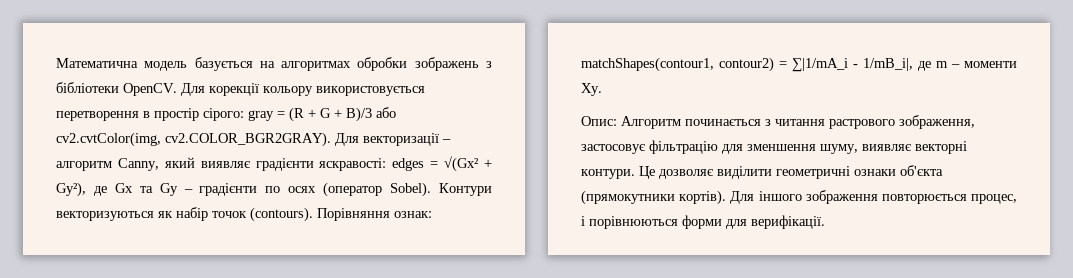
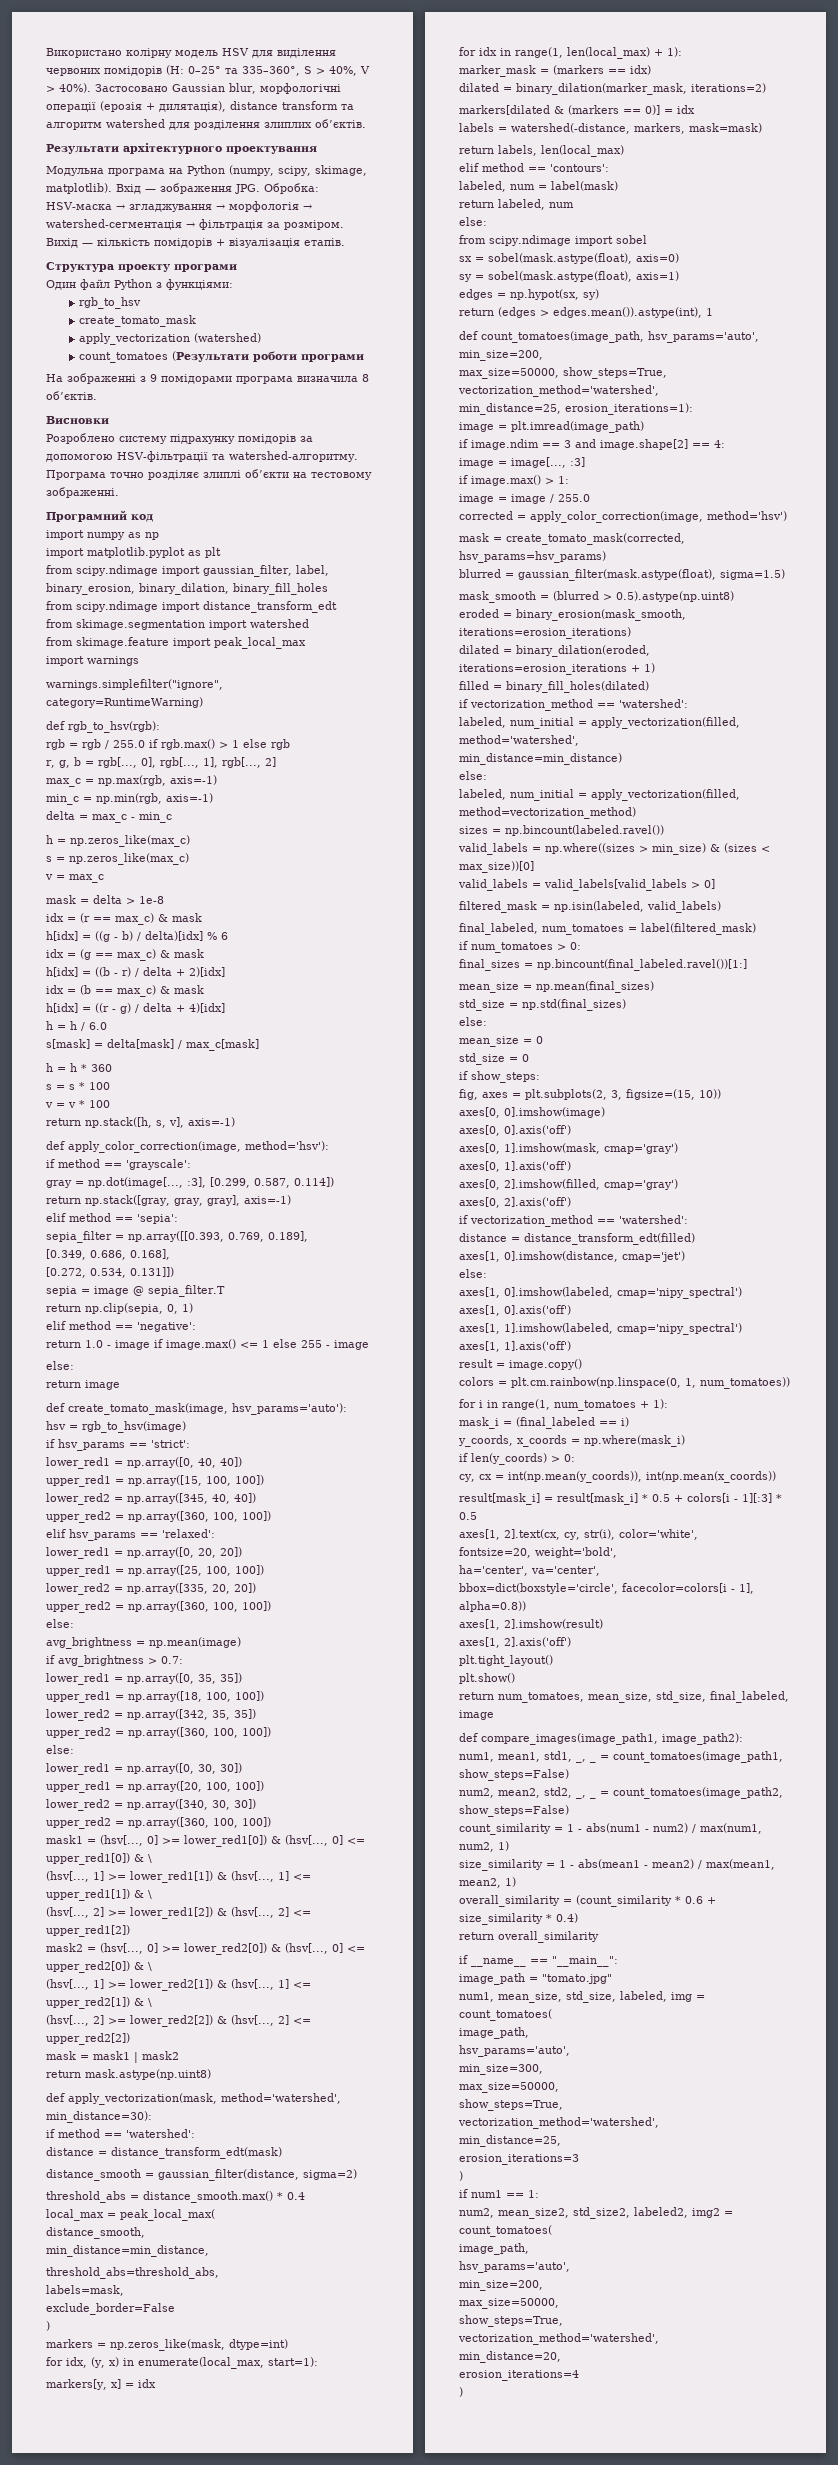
- Математична модель базується на алгоритмах обробки зображень з бібліотеки OpenCV. Для корекції кольору використовується перетворення в простір сірого: gray = (R + G + B)/3 або cv2.cvtColor(img, cv2.COLOR_BGR2GRAY). Для векторизації – алгоритм Canny, який виявляє градієнти яскравості: edges = √(Gx² + Gy²), де Gx та Gy – градієнти по осях (оператор Sobel). Контури векторизуються як набір точок (contours). Порівняння ознак: matchShapes(contour1, contour2) = ∑|1/mA_i - 1/mB_i|, де m – моменти Ху.
- Опис: Алгоритм починається з читання растрового зображення, застосовує фільтрацію для зменшення шуму, виявляє векторні контури. Це дозволяє виділити геометричні ознаки об'єкта (прямокутники кортів). Для іншого зображення повторюється процес, і порівнюються форми для верифікації.
+ Використано колірну модель HSV для виділення червоних помідорів (H: 0–25° та 335–360°, S > 40%, V > 40%). Застосовано Gaussian blur, морфологічні операції (ерозія + дилятація), distance transform та алгоритм watershed для розділення злиплих об’єктів.
+ Результати архітектурного проектування
+ Модульна програма на Python (numpy, scipy, skimage, matplotlib). Вхід — зображення JPG. Обробка: HSV-маска → згладжування → морфологія → watershed-сегментація → фільтрація за розміром. Вихід — кількість помідорів + візуалізація етапів.
+ Структура проекту програми
+ Один файл Python з функціями:
+ rgb_to_hsv
+ create_tomato_mask
+ apply_vectorization (watershed)
+ count_tomatoes (Результати роботи програми
+ На зображенні з 9 помідорами програма визначила 8 об’єктів.
+ Висновки
+ Розроблено систему підрахунку помідорів за допомогою HSV-фільтрації та watershed-алгоритму. Програма точно розділяє злиплі об’єкти на тестовому зображенні.
+ Програмний код
+ import numpy as np
+ import matplotlib.pyplot as plt
+ from scipy.ndimage import gaussian_filter, label, binary_erosion, binary_dilation, binary_fill_holes
+ from scipy.ndimage import distance_transform_edt
+ from skimage.segmentation import watershed
+ from skimage.feature import peak_local_max
+ import warnings
+ warnings.simplefilter("ignore", category=RuntimeWarning)
+ def rgb_to_hsv(rgb):
+ rgb = rgb / 255.0 if rgb.max() > 1 else rgb
+ r, g, b = rgb[..., 0], rgb[..., 1], rgb[..., 2]
+ max_c = np.max(rgb, axis=-1)
+ min_c = np.min(rgb, axis=-1)
+ delta = max_c - min_c
+ h = np.zeros_like(max_c)
+ s = np.zeros_like(max_c)
+ v = max_c
+ mask = delta > 1e-8
+ idx = (r == max_c) & mask
+ h[idx] = ((g - b) / delta)[idx] % 6
+ idx = (g == max_c) & mask
+ h[idx] = ((b - r) / delta + 2)[idx]
+ idx = (b == max_c) & mask
+ h[idx] = ((r - g) / delta + 4)[idx]
+ h = h / 6.0
+ s[mask] = delta[mask] / max_c[mask]
+ h = h * 360
+ s = s * 100
+ v = v * 100
+ return np.stack([h, s, v], axis=-1)
+ def apply_color_correction(image, method='hsv'):
+ if method == 'grayscale':
+ gray = np.dot(image[..., :3], [0.299, 0.587, 0.114])
+ return np.stack([gray, gray, gray], axis=-1)
+ elif method == 'sepia':
+ sepia_filter = np.array([[0.393, 0.769, 0.189],
+ [0.349, 0.686, 0.168],
+ [0.272, 0.534, 0.131]])
+ sepia = image @ sepia_filter.T
+ return np.clip(sepia, 0, 1)
+ elif method == 'negative':
+ return 1.0 - image if image.max() <= 1 else 255 - image
+ else:
+ return image
+ def create_tomato_mask(image, hsv_params='auto'):
+ hsv = rgb_to_hsv(image)
+ if hsv_params == 'strict':
+ lower_red1 = np.array([0, 40, 40])
+ upper_red1 = np.array([15, 100, 100])
+ lower_red2 = np.array([345, 40, 40])
+ upper_red2 = np.array([360, 100, 100])
+ elif hsv_params == 'relaxed':
+ lower_red1 = np.array([0, 20, 20])
+ upper_red1 = np.array([25, 100, 100])
+ lower_red2 = np.array([335, 20, 20])
+ upper_red2 = np.array([360, 100, 100])
+ else:
+ avg_brightness = np.mean(image)
+ if avg_brightness > 0.7:
+ lower_red1 = np.array([0, 35, 35])
+ upper_red1 = np.array([18, 100, 100])
+ lower_red2 = np.array([342, 35, 35])
+ upper_red2 = np.array([360, 100, 100])
+ else:
+ lower_red1 = np.array([0, 30, 30])
+ upper_red1 = np.array([20, 100, 100])
+ lower_red2 = np.array([340, 30, 30])
+ upper_red2 = np.array([360, 100, 100])
+ mask1 = (hsv[..., 0] >= lower_red1[0]) & (hsv[..., 0] <= upper_red1[0]) & \
+ (hsv[..., 1] >= lower_red1[1]) & (hsv[..., 1] <= upper_red1[1]) & \
+ (hsv[..., 2] >= lower_red1[2]) & (hsv[..., 2] <= upper_red1[2])
+ mask2 = (hsv[..., 0] >= lower_red2[0]) & (hsv[..., 0] <= upper_red2[0]) & \
+ (hsv[..., 1] >= lower_red2[1]) & (hsv[..., 1] <= upper_red2[1]) & \
+ (hsv[..., 2] >= lower_red2[2]) & (hsv[..., 2] <= upper_red2[2])
+ mask = mask1 | mask2
+ return mask.astype(np.uint8)
+ def apply_vectorization(mask, method='watershed', min_distance=30):
+ if method == 'watershed':
+ distance = distance_transform_edt(mask)
+ distance_smooth = gaussian_filter(distance, sigma=2)
+ threshold_abs = distance_smooth.max() * 0.4
+ local_max = peak_local_max(
+ distance_smooth,
+ min_distance=min_distance,
+ threshold_abs=threshold_abs,
+ labels=mask,
+ exclude_border=False
+ )
+ markers = np.zeros_like(mask, dtype=int)
+ for idx, (y, x) in enumerate(local_max, start=1):
+ markers[y, x] = idx
+ for idx in range(1, len(local_max) + 1):
+ marker_mask = (markers == idx)
+ dilated = binary_dilation(marker_mask, iterations=2)
+ markers[dilated & (markers == 0)] = idx
+ labels = watershed(-distance, markers, mask=mask)
+ return labels, len(local_max)
+ elif method == 'contours':
+ labeled, num = label(mask)
+ return labeled, num
+ else:
+ from scipy.ndimage import sobel
+ sx = sobel(mask.astype(float), axis=0)
+ sy = sobel(mask.astype(float), axis=1)
+ edges = np.hypot(sx, sy)
+ return (edges > edges.mean()).astype(int), 1
+ def count_tomatoes(image_path, hsv_params='auto', min_size=200,
+ max_size=50000, show_steps=True, vectorization_method='watershed',
+ min_distance=25, erosion_iterations=1):
+ image = plt.imread(image_path)
+ if image.ndim == 3 and image.shape[2] == 4:
+ image = image[..., :3]
+ if image.max() > 1:
+ image = image / 255.0
+ corrected = apply_color_correction(image, method='hsv')
+ mask = create_tomato_mask(corrected, hsv_params=hsv_params)
+ blurred = gaussian_filter(mask.astype(float), sigma=1.5)
+ mask_smooth = (blurred > 0.5).astype(np.uint8)
+ eroded = binary_erosion(mask_smooth, iterations=erosion_iterations)
+ dilated = binary_dilation(eroded, iterations=erosion_iterations + 1)
+ filled = binary_fill_holes(dilated)
+ if vectorization_method == 'watershed':
+ labeled, num_initial = apply_vectorization(filled, method='watershed',
+ min_distance=min_distance)
+ else:
+ labeled, num_initial = apply_vectorization(filled, method=vectorization_method)
+ sizes = np.bincount(labeled.ravel())
+ valid_labels = np.where((sizes > min_size) & (sizes < max_size))[0]
+ valid_labels = valid_labels[valid_labels > 0]
+ filtered_mask = np.isin(labeled, valid_labels)
+ final_labeled, num_tomatoes = label(filtered_mask)
+ if num_tomatoes > 0:
+ final_sizes = np.bincount(final_labeled.ravel())[1:]
+ mean_size = np.mean(final_sizes)
+ std_size = np.std(final_sizes)
+ else:
+ mean_size = 0
+ std_size = 0
+ if show_steps:
+ fig, axes = plt.subplots(2, 3, figsize=(15, 10))
+ axes[0, 0].imshow(image)
+ axes[0, 0].axis('off')
+ axes[0, 1].imshow(mask, cmap='gray')
+ axes[0, 1].axis('off')
+ axes[0, 2].imshow(filled, cmap='gray')
+ axes[0, 2].axis('off')
+ if vectorization_method == 'watershed':
+ distance = distance_transform_edt(filled)
+ axes[1, 0].imshow(distance, cmap='jet')
+ else:
+ axes[1, 0].imshow(labeled, cmap='nipy_spectral')
+ axes[1, 0].axis('off')
+ axes[1, 1].imshow(labeled, cmap='nipy_spectral')
+ axes[1, 1].axis('off')
+ result = image.copy()
+ colors = plt.cm.rainbow(np.linspace(0, 1, num_tomatoes))
+ for i in range(1, num_tomatoes + 1):
+ mask_i = (final_labeled == i)
+ y_coords, x_coords = np.where(mask_i)
+ if len(y_coords) > 0:
+ cy, cx = int(np.mean(y_coords)), int(np.mean(x_coords))
+ result[mask_i] = result[mask_i] * 0.5 + colors[i - 1][:3] * 0.5
+ axes[1, 2].text(cx, cy, str(i), color='white',
+ fontsize=20, weight='bold',
+ ha='center', va='center',
+ bbox=dict(boxstyle='circle', facecolor=colors[i - 1], alpha=0.8))
+ axes[1, 2].imshow(result)
+ axes[1, 2].axis('off')
+ plt.tight_layout()
+ plt.show()
+ return num_tomatoes, mean_size, std_size, final_labeled, image
+ def compare_images(image_path1, image_path2):
+ num1, mean1, std1, _, _ = count_tomatoes(image_path1, show_steps=False)
+ num2, mean2, std2, _, _ = count_tomatoes(image_path2, show_steps=False)
+ count_similarity = 1 - abs(num1 - num2) / max(num1, num2, 1)
+ size_similarity = 1 - abs(mean1 - mean2) / max(mean1, mean2, 1)
+ overall_similarity = (count_similarity * 0.6 + size_similarity * 0.4)
+ return overall_similarity
+ if __name__ == "__main__":
+ image_path = "tomato.jpg"
+ num1, mean_size, std_size, labeled, img = count_tomatoes(
+ image_path,
+ hsv_params='auto',
+ min_size=300,
+ max_size=50000,
+ show_steps=True,
+ vectorization_method='watershed',
+ min_distance=25,
+ erosion_iterations=3
+ )
+ if num1 == 1:
+ num2, mean_size2, std_size2, labeled2, img2 = count_tomatoes(
+ image_path,
+ hsv_params='auto',
+ min_size=200,
+ max_size=50000,
+ show_steps=True,
+ vectorization_method='watershed',
+ min_distance=20,
+ erosion_iterations=4
+ )

